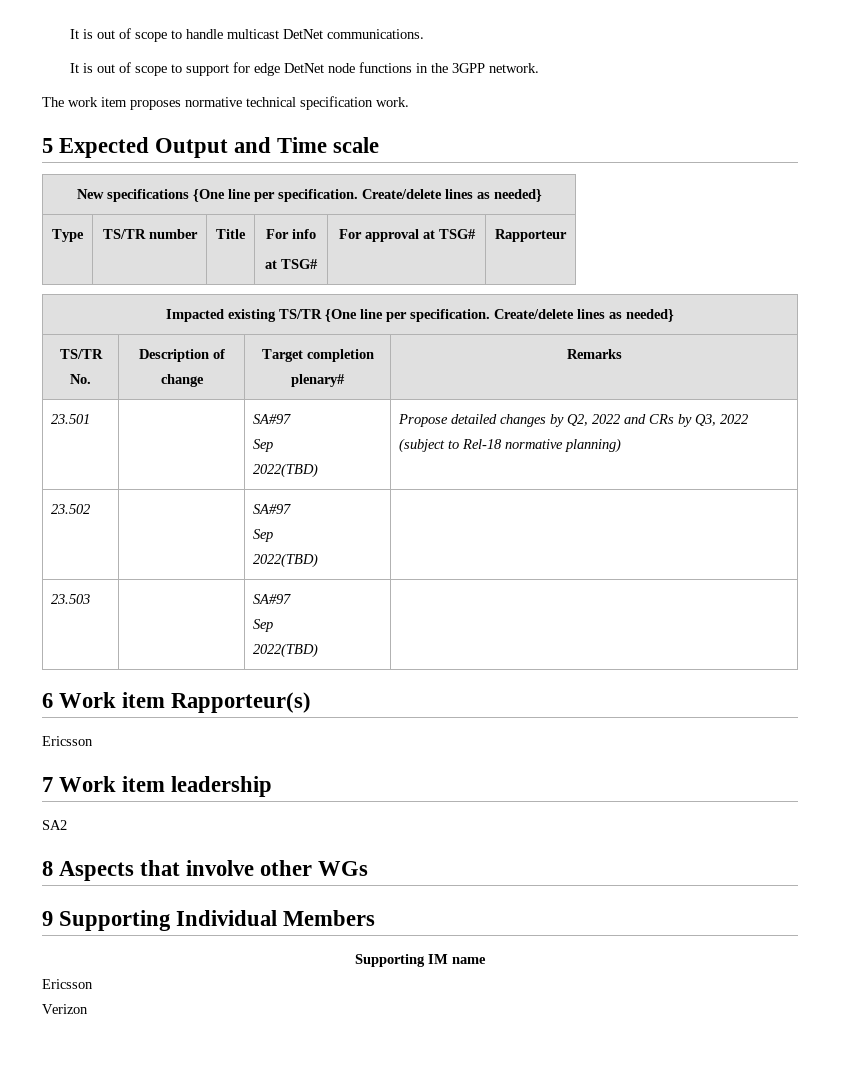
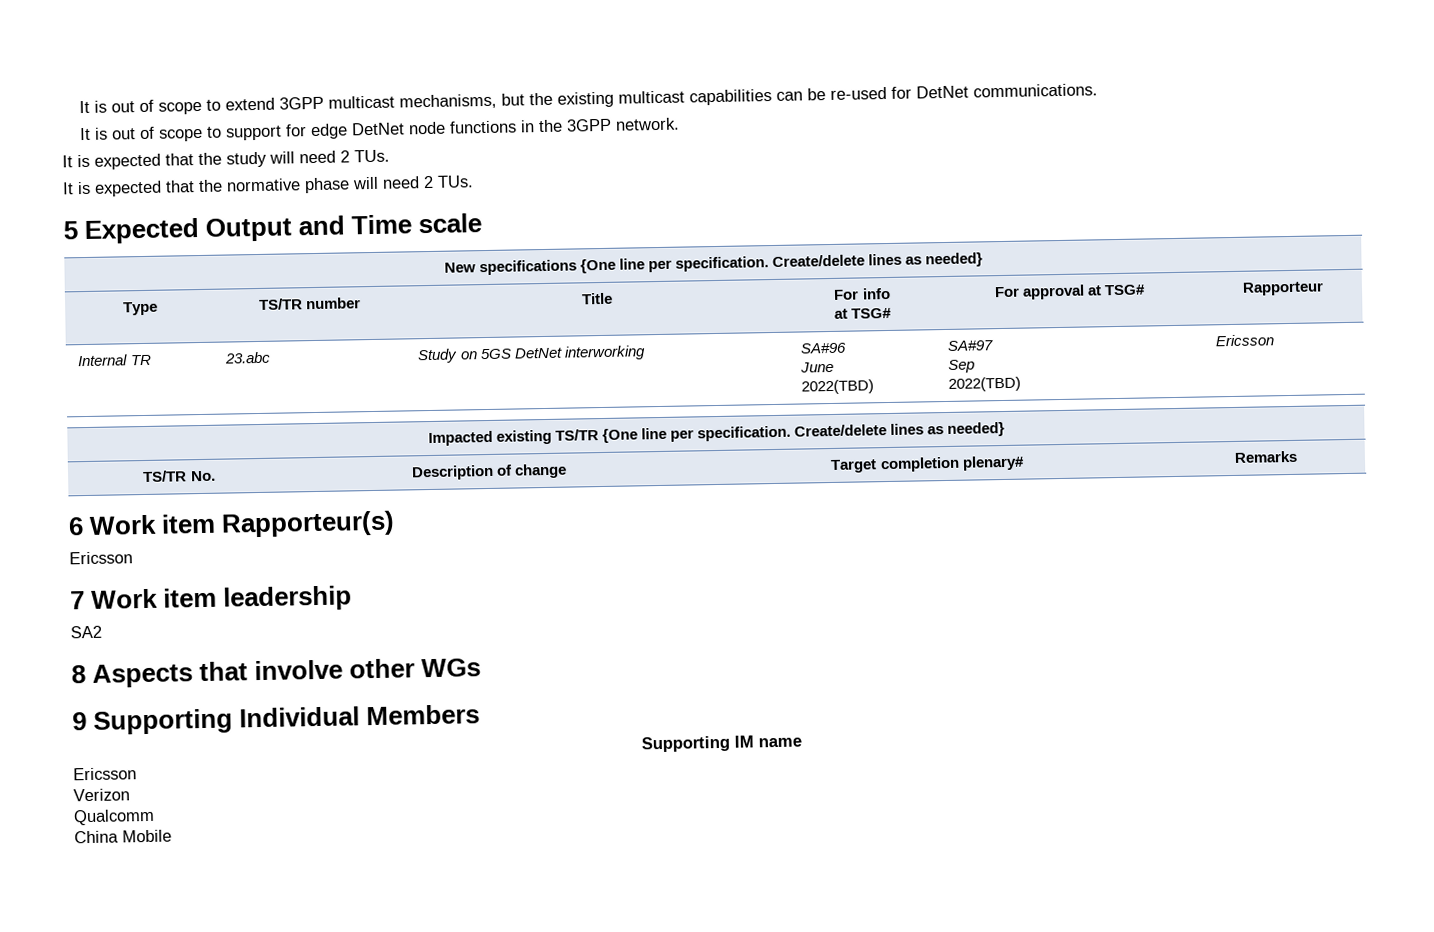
- It is out of scope to handle multicast DetNet communications.
+ It is out of scope to extend 3GPP multicast mechanisms, but the existing multicast capabilities can be re-used for DetNet communications.
- The work item proposes normative technical specification work.
+ It is expected that the study will need 2 TUs.
+ It is expected that the normative phase will need 2 TUs.
+ Internal TR | 23.abc | Study on 5GS DetNet interworking | SA#96
+ June
+ 2022(TBD) | SA#97
+ Sep
+ 2022(TBD) | Ericsson
- 23.501 | | SA#97
- Sep
- 2022(TBD) | Propose detailed changes by Q2, 2022 and CRs by Q3, 2022 (subject to Rel-18 normative planning)
- 23.502 | | SA#97
- Sep
- 2022(TBD) |
- 23.503 | | SA#97
- Sep
- 2022(TBD) |
+ Qualcomm
+ China Mobile

